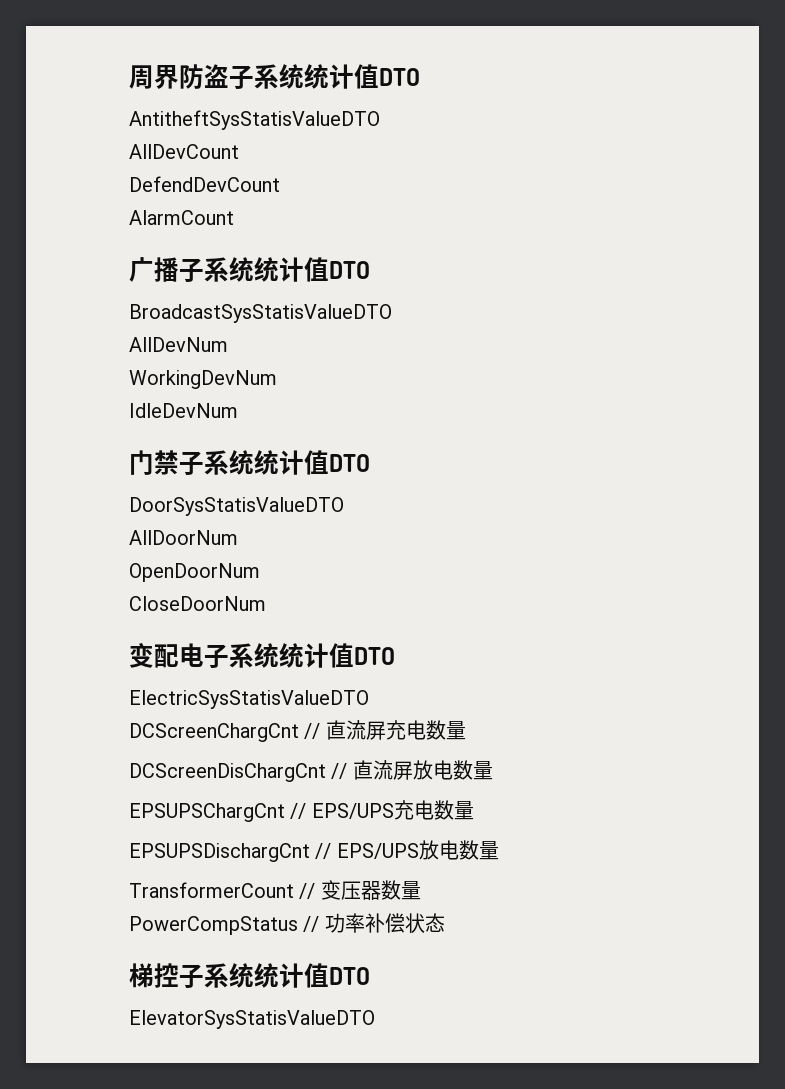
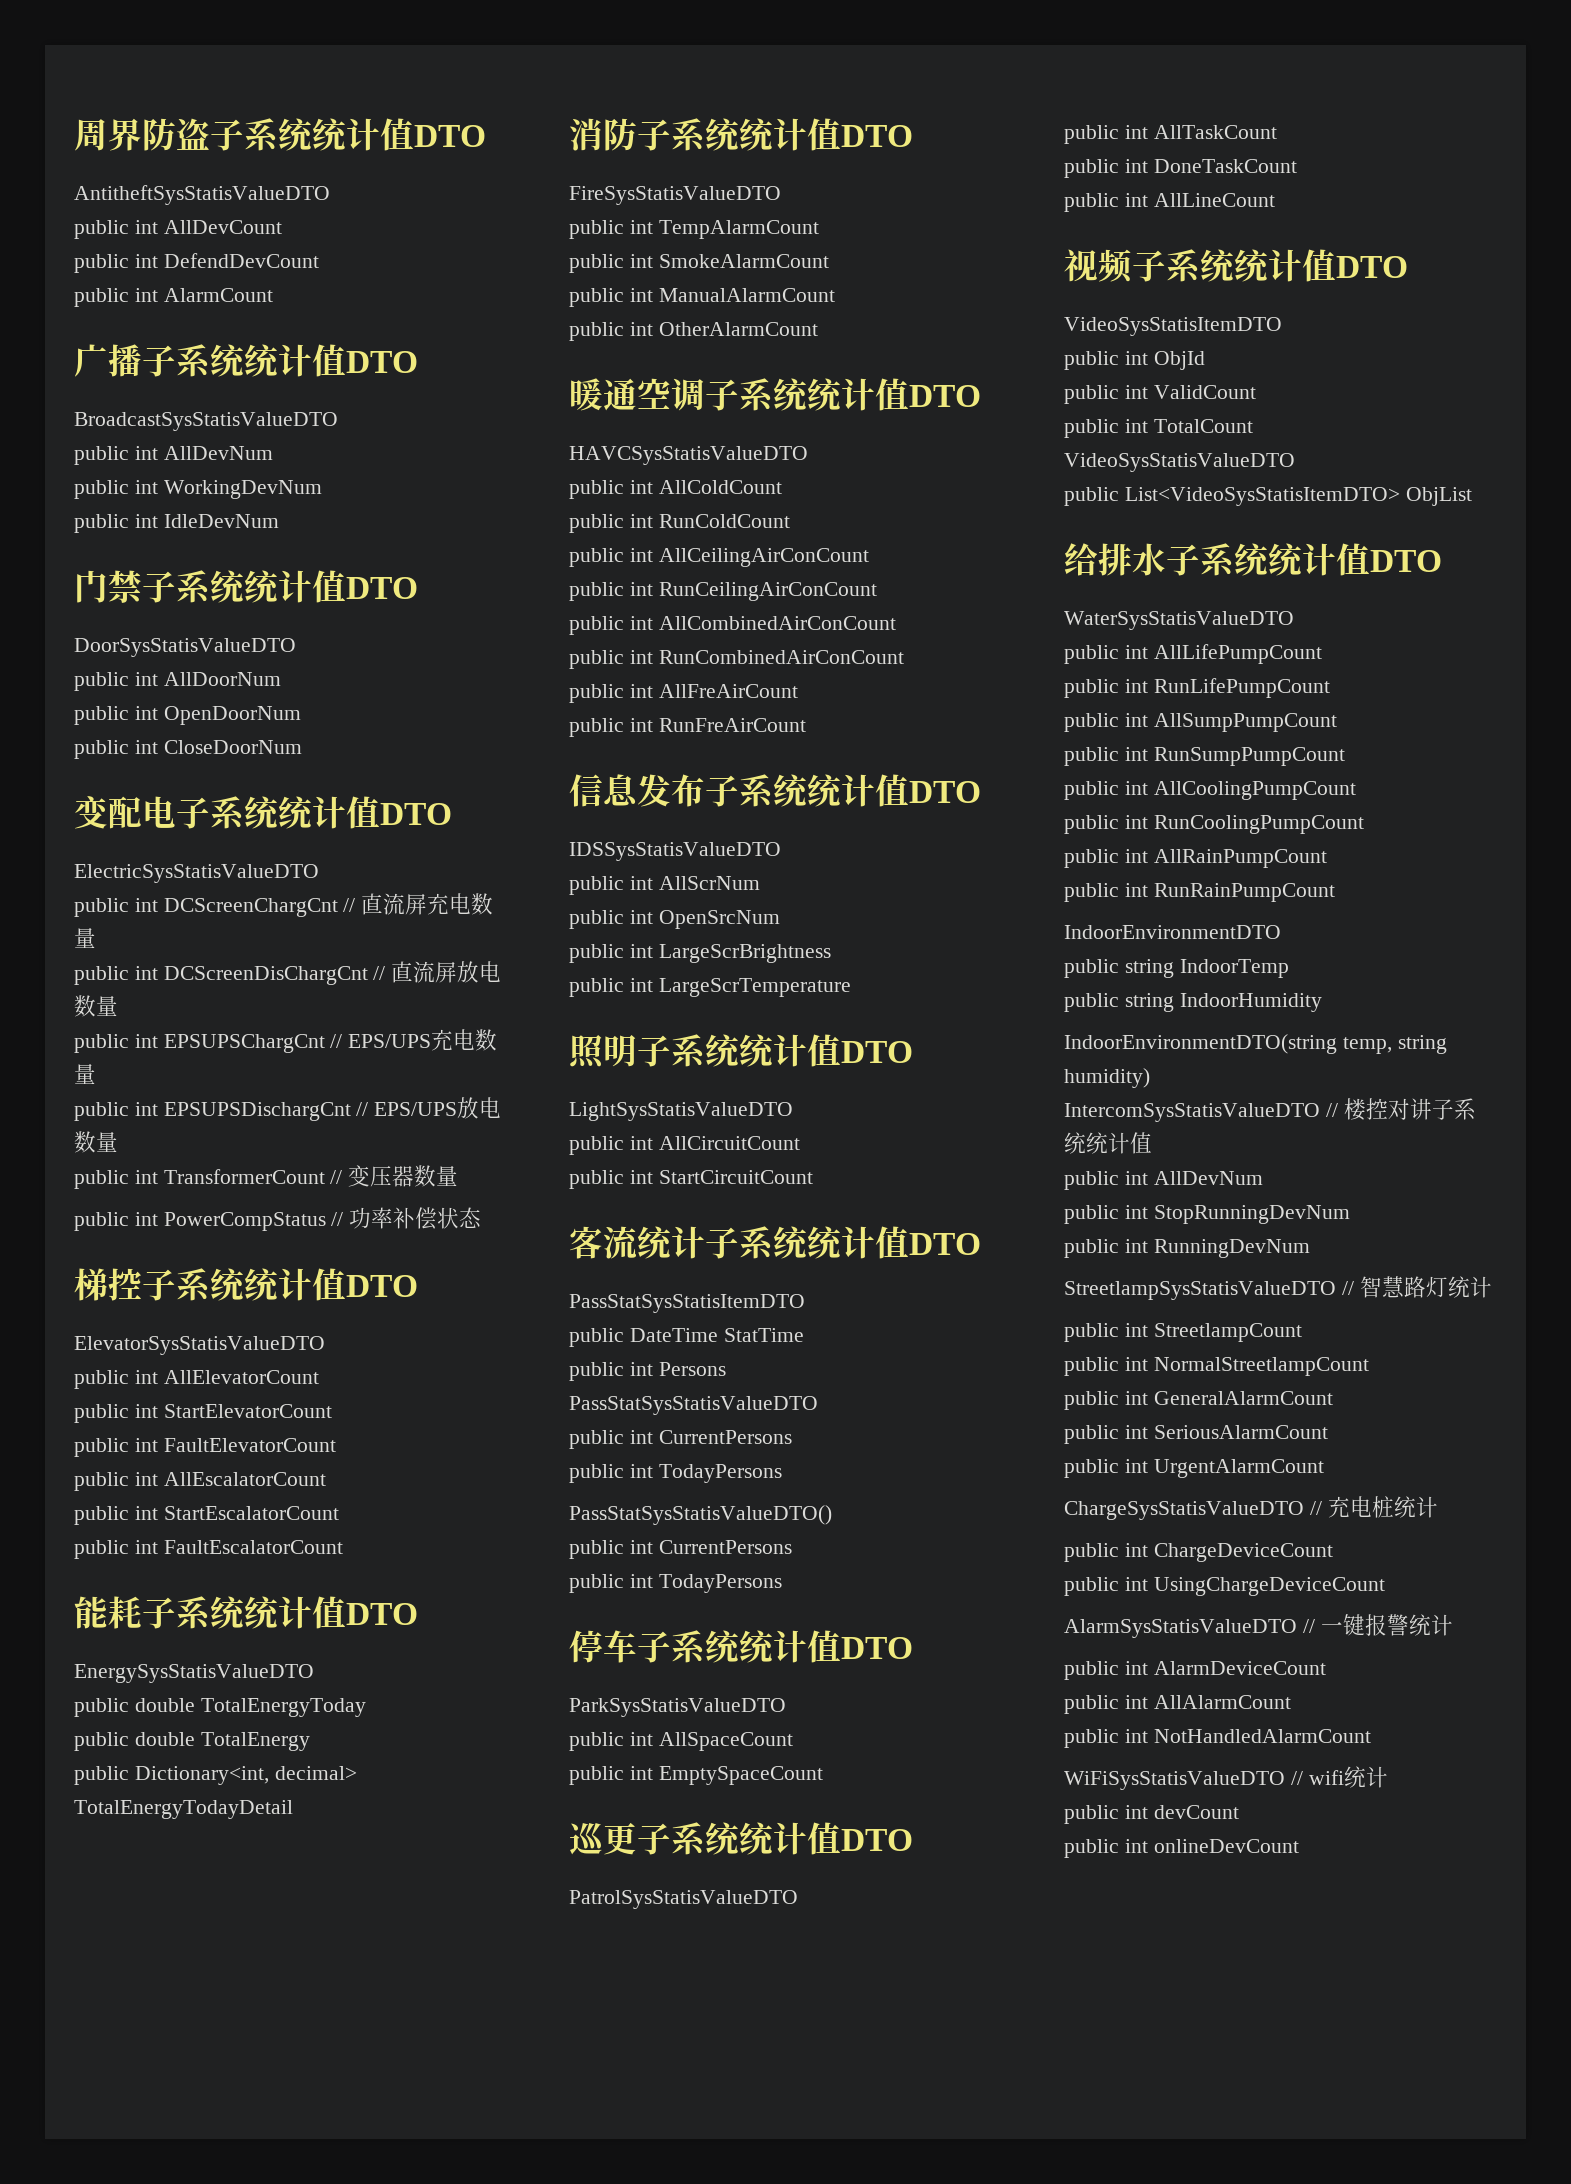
- AllDevCount
+ public int AllDevCount
- DefendDevCount
+ public int DefendDevCount
- AlarmCount
+ public int AlarmCount
  BroadcastSysStatisValueDTO
- AllDevNum
- WorkingDevNum
+ public int AllDevNum
+ public int WorkingDevNum
- IdleDevNum
+ public int IdleDevNum
- AllDoorNum
+ public int AllDoorNum
- OpenDoorNum
+ public int OpenDoorNum
- CloseDoorNum
+ public int CloseDoorNum
- DCScreenChargCnt // 直流屏充电数量
+ public int DCScreenChargCnt // 直流屏充电数量
- DCScreenDisChargCnt // 直流屏放电数量
+ public int DCScreenDisChargCnt // 直流屏放电数量
- EPSUPSChargCnt // EPS/UPS充电数量
+ public int EPSUPSChargCnt // EPS/UPS充电数量
- EPSUPSDischargCnt // EPS/UPS放电数量
+ public int EPSUPSDischargCnt // EPS/UPS放电数量
- TransformerCount // 变压器数量
+ public int TransformerCount // 变压器数量
- PowerCompStatus // 功率补偿状态
+ public int PowerCompStatus // 功率补偿状态
+ public int AllElevatorCount
+ public int StartElevatorCount
+ public int FaultElevatorCount
+ public int AllEscalatorCount
+ public int StartEscalatorCount
+ public int FaultEscalatorCount
+ 能耗子系统统计值DTO
+ EnergySysStatisValueDTO
+ public double TotalEnergyToday
+ public double TotalEnergy
+ public Dictionary<int, decimal> TotalEnergyTodayDetail
+ 消防子系统统计值DTO
+ FireSysStatisValueDTO
+ public int TempAlarmCount
+ public int SmokeAlarmCount
+ public int ManualAlarmCount
+ public int OtherAlarmCount
+ 暖通空调子系统统计值DTO
+ HAVCSysStatisValueDTO
+ public int AllColdCount
+ public int RunColdCount
+ public int AllCeilingAirConCount
+ public int RunCeilingAirConCount
+ public int AllCombinedAirConCount
+ public int RunCombinedAirConCount
+ public int AllFreAirCount
+ public int RunFreAirCount
+ 信息发布子系统统计值DTO
+ IDSSysStatisValueDTO
+ public int AllScrNum
+ public int OpenSrcNum
+ public int LargeScrBrightness
+ public int LargeScrTemperature
+ 照明子系统统计值DTO
+ LightSysStatisValueDTO
+ public int AllCircuitCount
+ public int StartCircuitCount
+ 客流统计子系统统计值DTO
+ PassStatSysStatisItemDTO
+ public DateTime StatTime
+ public int Persons
+ PassStatSysStatisValueDTO
+ public int CurrentPersons
+ public int TodayPersons
+ PassStatSysStatisValueDTO()
+ public int CurrentPersons
+ public int TodayPersons
+ 停车子系统统计值DTO
+ ParkSysStatisValueDTO
+ public int AllSpaceCount
+ public int EmptySpaceCount
+ 巡更子系统统计值DTO
+ PatrolSysStatisValueDTO
+ public int AllTaskCount
+ public int DoneTaskCount
+ public int AllLineCount
+ 视频子系统统计值DTO
+ VideoSysStatisItemDTO
+ public int ObjId
+ public int ValidCount
+ public int TotalCount
+ VideoSysStatisValueDTO
+ public List<VideoSysStatisItemDTO> ObjList
+ 给排水子系统统计值DTO
+ WaterSysStatisValueDTO
+ public int AllLifePumpCount
+ public int RunLifePumpCount
+ public int AllSumpPumpCount
+ public int RunSumpPumpCount
+ public int AllCoolingPumpCount
+ public int RunCoolingPumpCount
+ public int AllRainPumpCount
+ public int RunRainPumpCount
+ IndoorEnvironmentDTO
+ public string IndoorTemp
+ public string IndoorHumidity
+ IndoorEnvironmentDTO(string temp, string humidity)
+ IntercomSysStatisValueDTO // 楼控对讲子系统统计值
+ public int AllDevNum
+ public int StopRunningDevNum
+ public int RunningDevNum
+ StreetlampSysStatisValueDTO // 智慧路灯统计
+ public int StreetlampCount
+ public int NormalStreetlampCount
+ public int GeneralAlarmCount
+ public int SeriousAlarmCount
+ public int UrgentAlarmCount
+ ChargeSysStatisValueDTO // 充电桩统计
+ public int ChargeDeviceCount
+ public int UsingChargeDeviceCount
+ AlarmSysStatisValueDTO // 一键报警统计
+ public int AlarmDeviceCount
+ public int AllAlarmCount
+ public int NotHandledAlarmCount
+ WiFiSysStatisValueDTO // wifi统计
+ public int devCount
+ public int onlineDevCount

